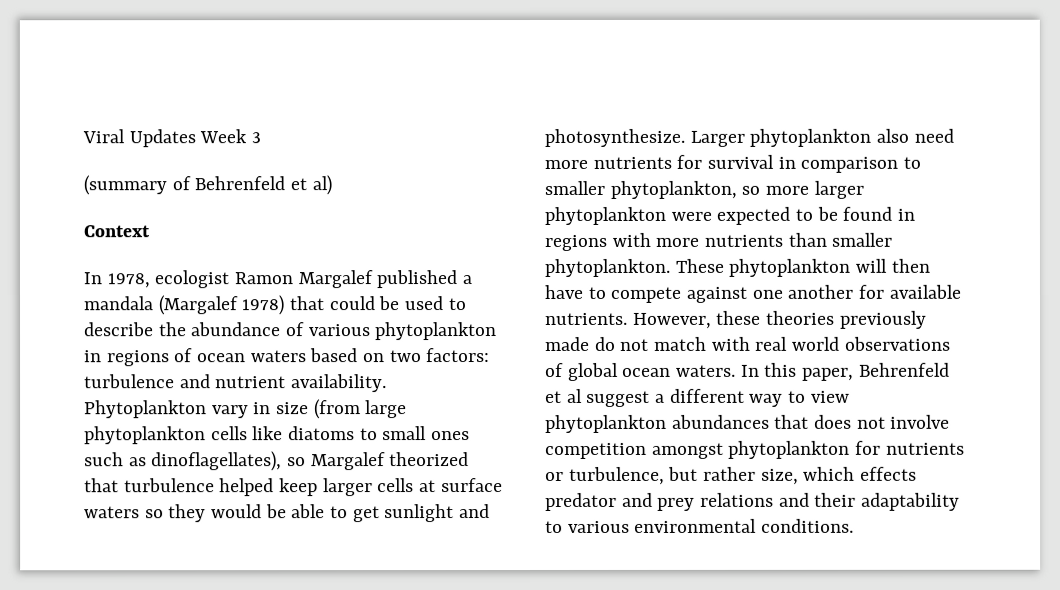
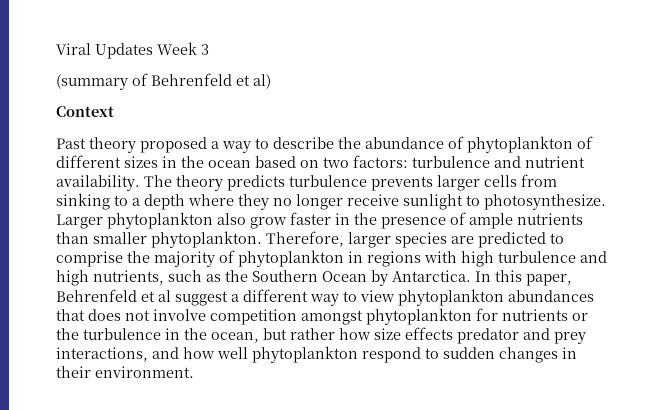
- In 1978, ecologist Ramon Margalef published a mandala (Margalef 1978) that could be used to describe the abundance of various phytoplankton in regions of ocean waters based on two factors: turbulence and nutrient availability.
+ Past theory proposed a way to describe the abundance of phytoplankton of different sizes in the ocean based on two factors: turbulence and nutrient availability.
- Phytoplankton vary in size (from large phytoplankton cells like diatoms to small ones such as dinoflagellates), so Margalef theorized that turbulence helped keep larger cells at surface waters so they would be able to get sunlight and photosynthesize. Larger phytoplankton also need more nutrients for survival in comparison to smaller phytoplankton, so more larger phytoplankton were expected to be found in regions with more nutrients than smaller phytoplankton. These phytoplankton will then have to compete against one another for available nutrients. However, these theories previously made do not match with real world observations of global ocean waters.
+ The theory predicts turbulence prevents larger cells from sinking to a depth where they no longer receive sunlight to photosynthesize. Larger phytoplankton also grow faster in the presence of ample nutrients than smaller phytoplankton. Therefore, larger species are predicted to comprise the majority of phytoplankton in regions with high turbulence and high nutrients, such as the Southern Ocean by Antarctica.
- In this paper, Behrenfeld et al suggest a different way to view phytoplankton abundances that does not involve competition amongst phytoplankton for nutrients or turbulence, but rather size, which effects predator and prey relations and their adaptability to various environmental conditions.
+ In this paper, Behrenfeld et al suggest a different way to view phytoplankton abundances that does not involve competition amongst phytoplankton for nutrients or the turbulence in the ocean, but rather how size effects predator and prey interactions, and how well phytoplankton respond to sudden changes in their environment.

